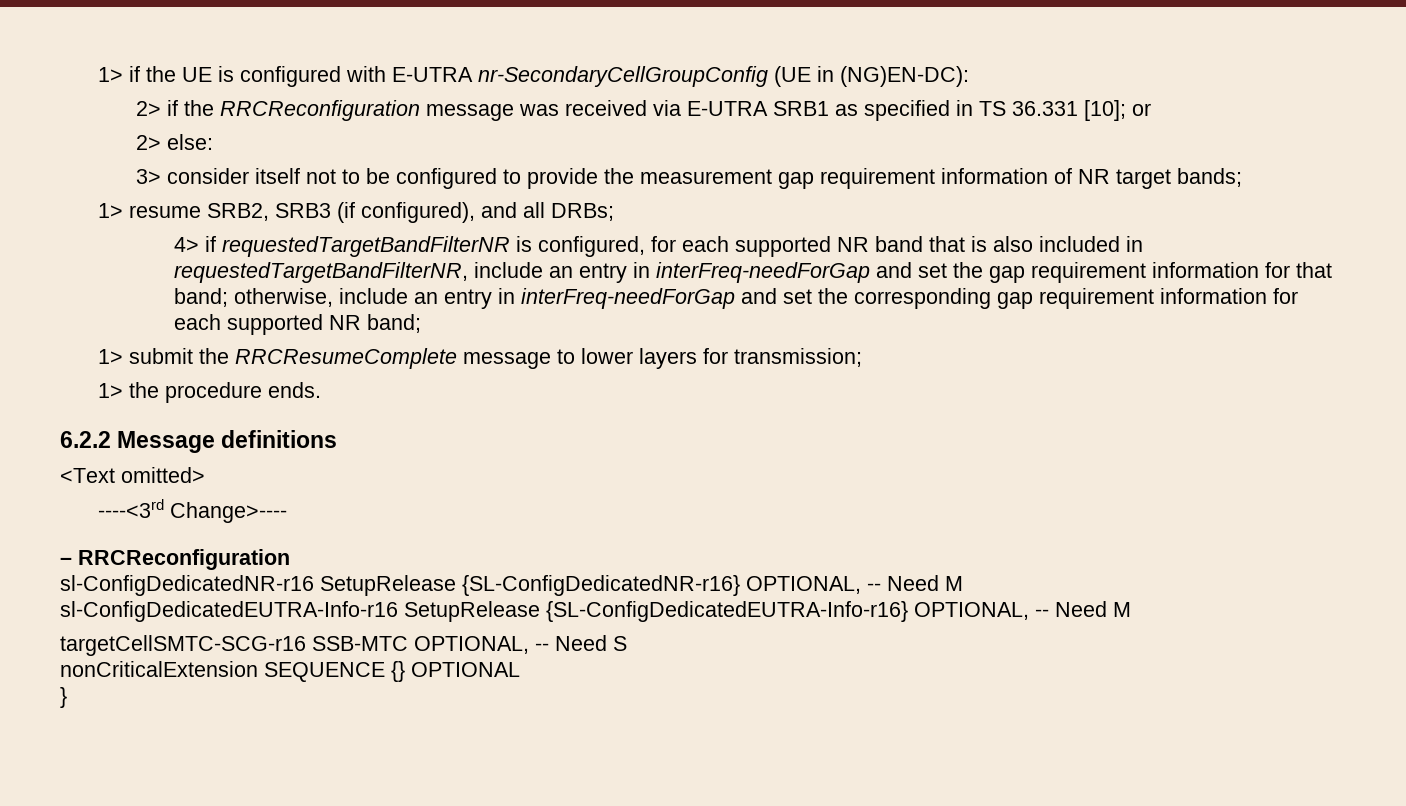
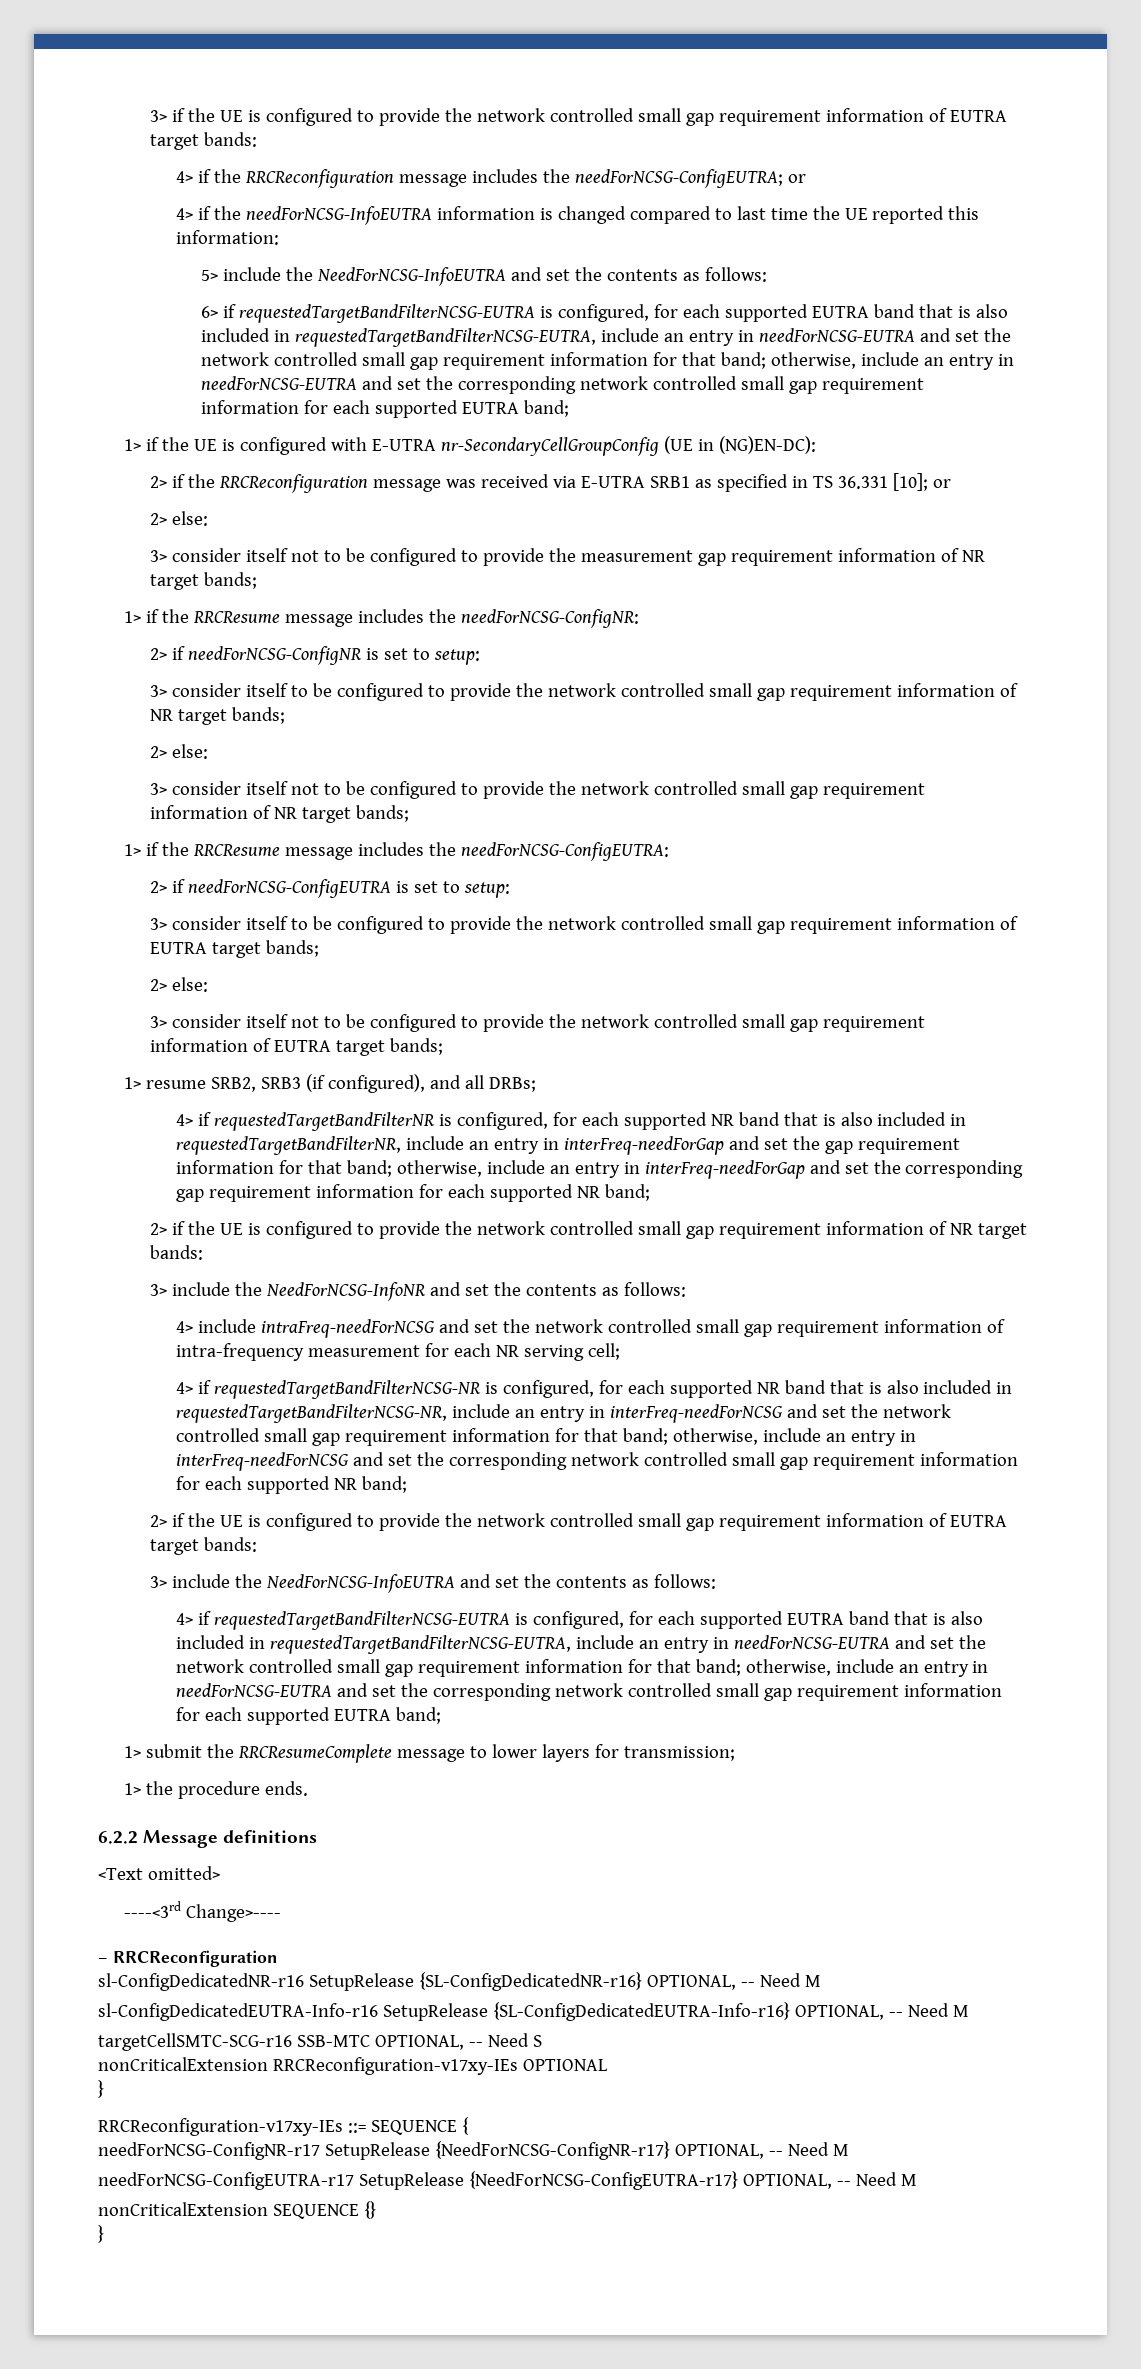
+ 3> if the UE is configured to provide the network controlled small gap requirement information of EUTRA target bands:
+ 4> if the RRCReconfiguration message includes the needForNCSG-ConfigEUTRA; or
+ 4> if the needForNCSG-InfoEUTRA information is changed compared to last time the UE reported this information:
+ 5> include the NeedForNCSG-InfoEUTRA and set the contents as follows:
+ 6> if requestedTargetBandFilterNCSG-EUTRA is configured, for each supported EUTRA band that is also included in requestedTargetBandFilterNCSG-EUTRA, include an entry in needForNCSG-EUTRA and set the network controlled small gap requirement information for that band; otherwise, include an entry in needForNCSG-EUTRA and set the corresponding network controlled small gap requirement information for each supported EUTRA band;
+ 1> if the RRCResume message includes the needForNCSG-ConfigNR:
+ 2> if needForNCSG-ConfigNR is set to setup:
+ 3> consider itself to be configured to provide the network controlled small gap requirement information of NR target bands;
+ 2> else:
+ 3> consider itself not to be configured to provide the network controlled small gap requirement information of NR target bands;
+ 1> if the RRCResume message includes the needForNCSG-ConfigEUTRA:
+ 2> if needForNCSG-ConfigEUTRA is set to setup:
+ 3> consider itself to be configured to provide the network controlled small gap requirement information of EUTRA target bands;
+ 2> else:
+ 3> consider itself not to be configured to provide the network controlled small gap requirement information of EUTRA target bands;
+ 2> if the UE is configured to provide the network controlled small gap requirement information of NR target bands:
+ 3> include the NeedForNCSG-InfoNR and set the contents as follows:
+ 4> include intraFreq-needForNCSG and set the network controlled small gap requirement information of intra-frequency measurement for each NR serving cell;
+ 4> if requestedTargetBandFilterNCSG-NR is configured, for each supported NR band that is also included in requestedTargetBandFilterNCSG-NR, include an entry in interFreq-needForNCSG and set the network controlled small gap requirement information for that band; otherwise, include an entry in interFreq-needForNCSG and set the corresponding network controlled small gap requirement information for each supported NR band;
+ 2> if the UE is configured to provide the network controlled small gap requirement information of EUTRA target bands:
+ 3> include the NeedForNCSG-InfoEUTRA and set the contents as follows:
+ 4> if requestedTargetBandFilterNCSG-EUTRA is configured, for each supported EUTRA band that is also included in requestedTargetBandFilterNCSG-EUTRA, include an entry in needForNCSG-EUTRA and set the network controlled small gap requirement information for that band; otherwise, include an entry in needForNCSG-EUTRA and set the corresponding network controlled small gap requirement information for each supported EUTRA band;
- nonCriticalExtension SEQUENCE {} OPTIONAL
+ nonCriticalExtension RRCReconfiguration-v17xy-IEs OPTIONAL
+ RRCReconfiguration-v17xy-IEs ::= SEQUENCE {
+ needForNCSG-ConfigNR-r17 SetupRelease {NeedForNCSG-ConfigNR-r17} OPTIONAL, -- Need M
+ needForNCSG-ConfigEUTRA-r17 SetupRelease {NeedForNCSG-ConfigEUTRA-r17} OPTIONAL, -- Need M
+ nonCriticalExtension SEQUENCE {}
+ }

